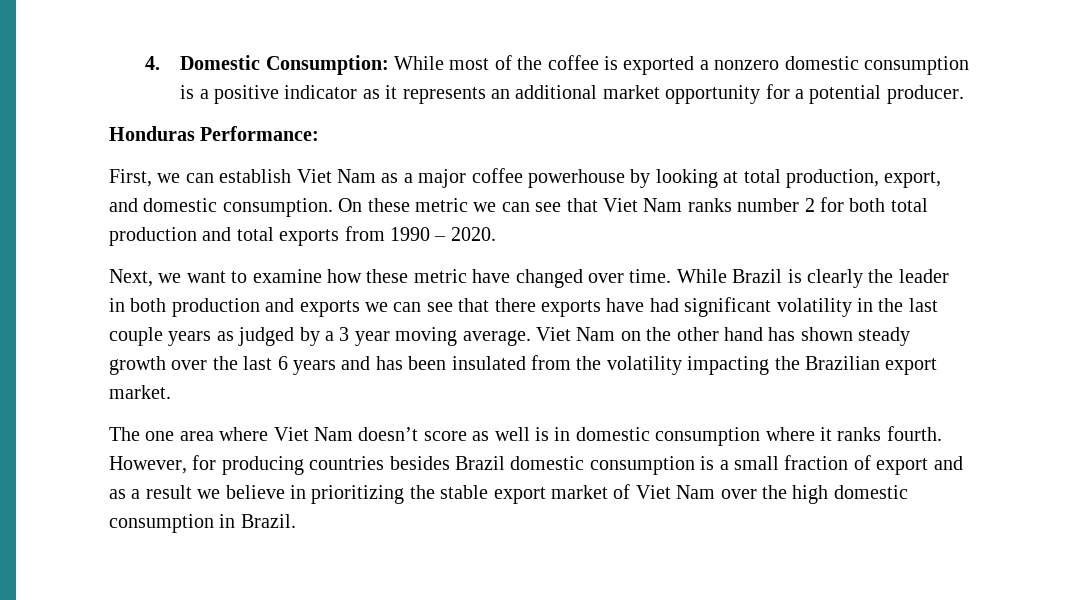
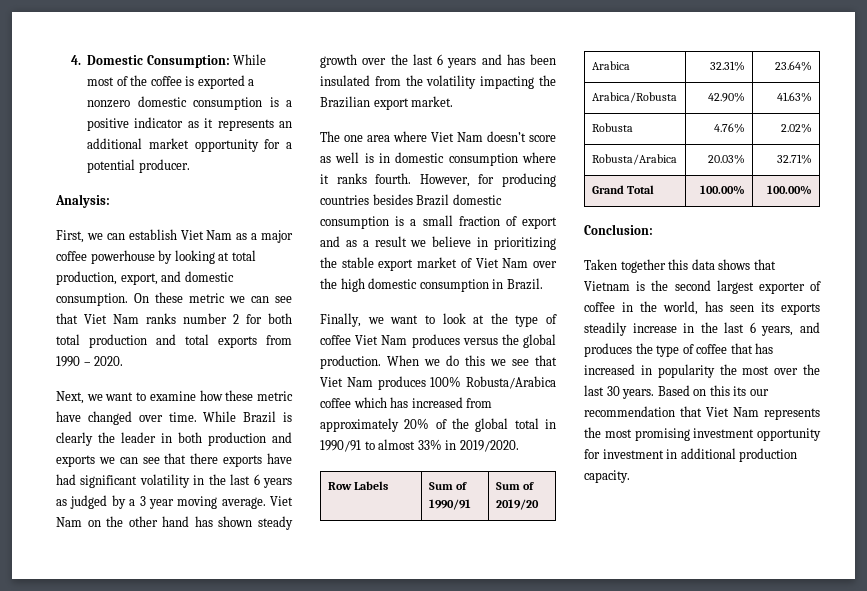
- Honduras Performance:
+ Analysis:
- While Brazil is clearly the leader in both production and exports we can see that there exports have had significant volatility in the last couple years as judged by a 3 year moving average.
+ While Brazil is clearly the leader in both production and exports we can see that there exports have had significant volatility in the last 6 years as judged by a 3 year moving average.
+ Finally, we want to look at the type of coffee Viet Nam produces versus the global production. When we do this we see that Viet Nam produces 100% Robusta/Arabica coffee which has increased from approximately 20% of the global total in 1990/91 to almost 33% in 2019/2020.
+ Row Labels | Sum of 1990/91 | Sum of 2019/20
+ Arabica | 32.31% | 23.64%
+ Arabica/Robusta | 42.90% | 41.63%
+ Robusta | 4.76% | 2.02%
+ Robusta/Arabica | 20.03% | 32.71%
+ Grand Total | 100.00% | 100.00%
+ Conclusion:
+ Taken together this data shows that Vietnam is the second largest exporter of coffee in the world, has seen its exports steadily increase in the last 6 years, and produces the type of coffee that has increased in popularity the most over the last 30 years. Based on this its our recommendation that Viet Nam represents the most promising investment opportunity for investment in additional production capacity.

